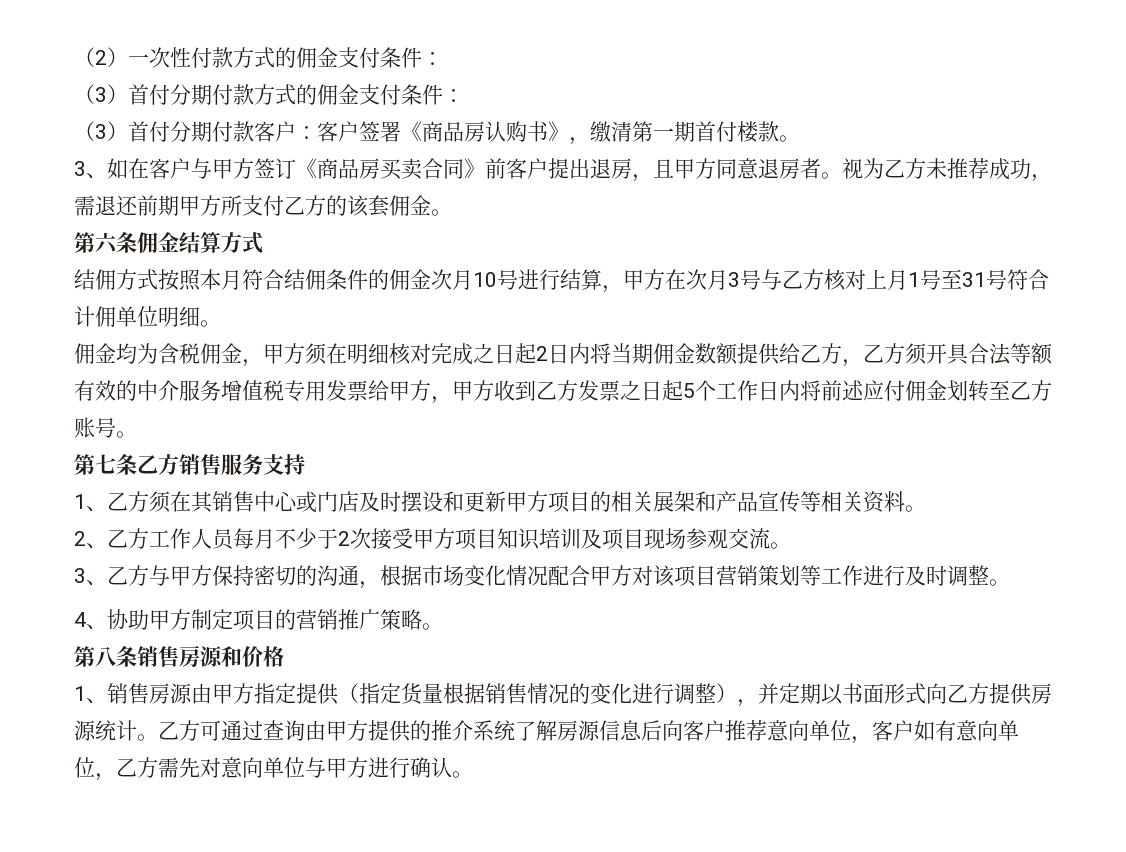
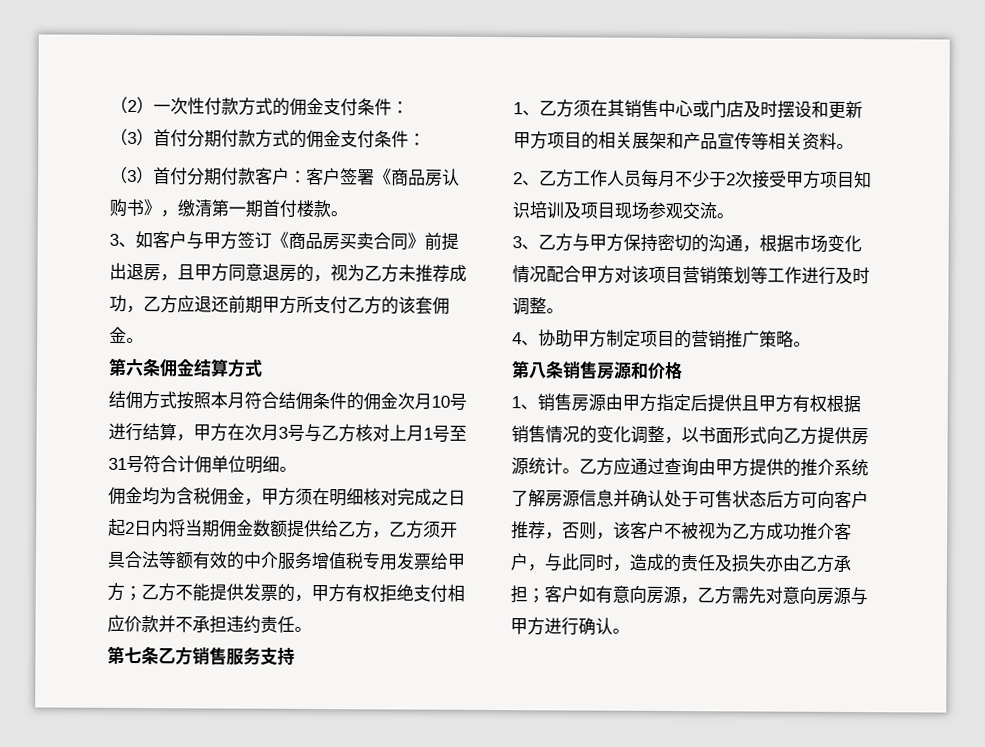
- 3、如在客户与甲方签订《商品房买卖合同》前客户提出退房，且甲方同意退房者。视为乙方未推荐成功，需退还前期甲方所支付乙方的该套佣金。
+ 3、如客户与甲方签订《商品房买卖合同》前提出退房，且甲方同意退房的，视为乙方未推荐成功，乙方应退还前期甲方所支付乙方的该套佣金。
- 佣金均为含税佣金，甲方须在明细核对完成之日起2日内将当期佣金数额提供给乙方，乙方须开具合法等额有效的中介服务增值税专用发票给甲方，甲方收到乙方发票之日起5个工作日内将前述应付佣金划转至乙方账号。
+ 佣金均为含税佣金，甲方须在明细核对完成之日起2日内将当期佣金数额提供给乙方，乙方须开具合法等额有效的中介服务增值税专用发票给甲方；乙方不能提供发票的，甲方有权拒绝支付相应价款并不承担违约责任。
- 1、销售房源由甲方指定提供（指定货量根据销售情况的变化进行调整），并定期以书面形式向乙方提供房源统计。
+ 1、销售房源由甲方指定后提供且甲方有权根据销售情况的变化调整，以书面形式向乙方提供房源统计。
- 乙方可通过查询由甲方提供的推介系统了解房源信息后向客户推荐意向单位，客户如有意向单位，乙方需先对意向单位与甲方进行确认。
+ 乙方应通过查询由甲方提供的推介系统了解房源信息并确认处于可售状态后方可向客户推荐，否则，该客户不被视为乙方成功推介客户，与此同时，造成的责任及损失亦由乙方承担；客户如有意向房源，乙方需先对意向房源与甲方进行确认。

